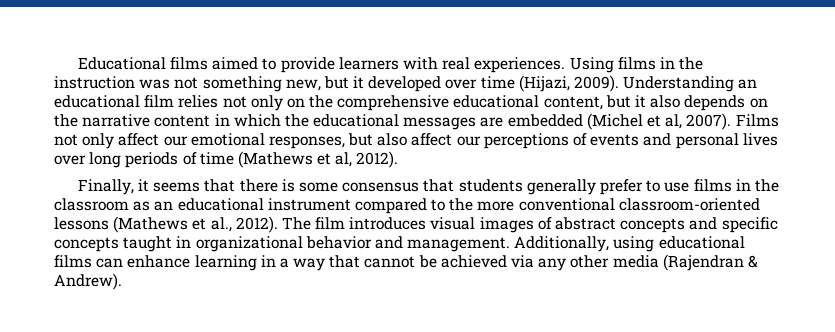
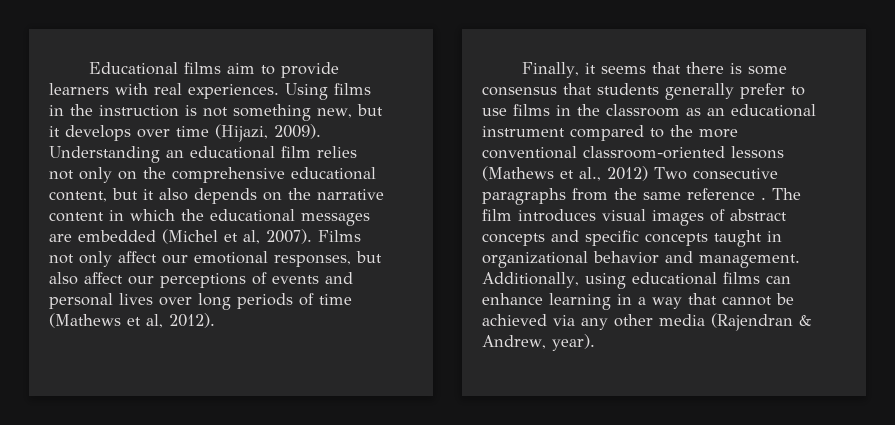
- Educational films aimed to provide learners with real experiences.
+ Educational films aim to provide learners with real experiences.
- Using films in the instruction was not something new, but it developed over time (Hijazi, 2009).
+ Using films in the instruction is not something new, but it develops over time (Hijazi, 2009).
- Finally, it seems that there is some consensus that students generally prefer to use films in the classroom as an educational instrument compared to the more conventional classroom-oriented lessons (Mathews et al., 2012).
+ Finally, it seems that there is some consensus that students generally prefer to use films in the classroom as an educational instrument compared to the more conventional classroom-oriented lessons (Mathews et al., 2012) Two consecutive paragraphs from the same reference .
- Additionally, using educational films can enhance learning in a way that cannot be achieved via any other media (Rajendran & Andrew).
+ Additionally, using educational films can enhance learning in a way that cannot be achieved via any other media (Rajendran & Andrew, year).

